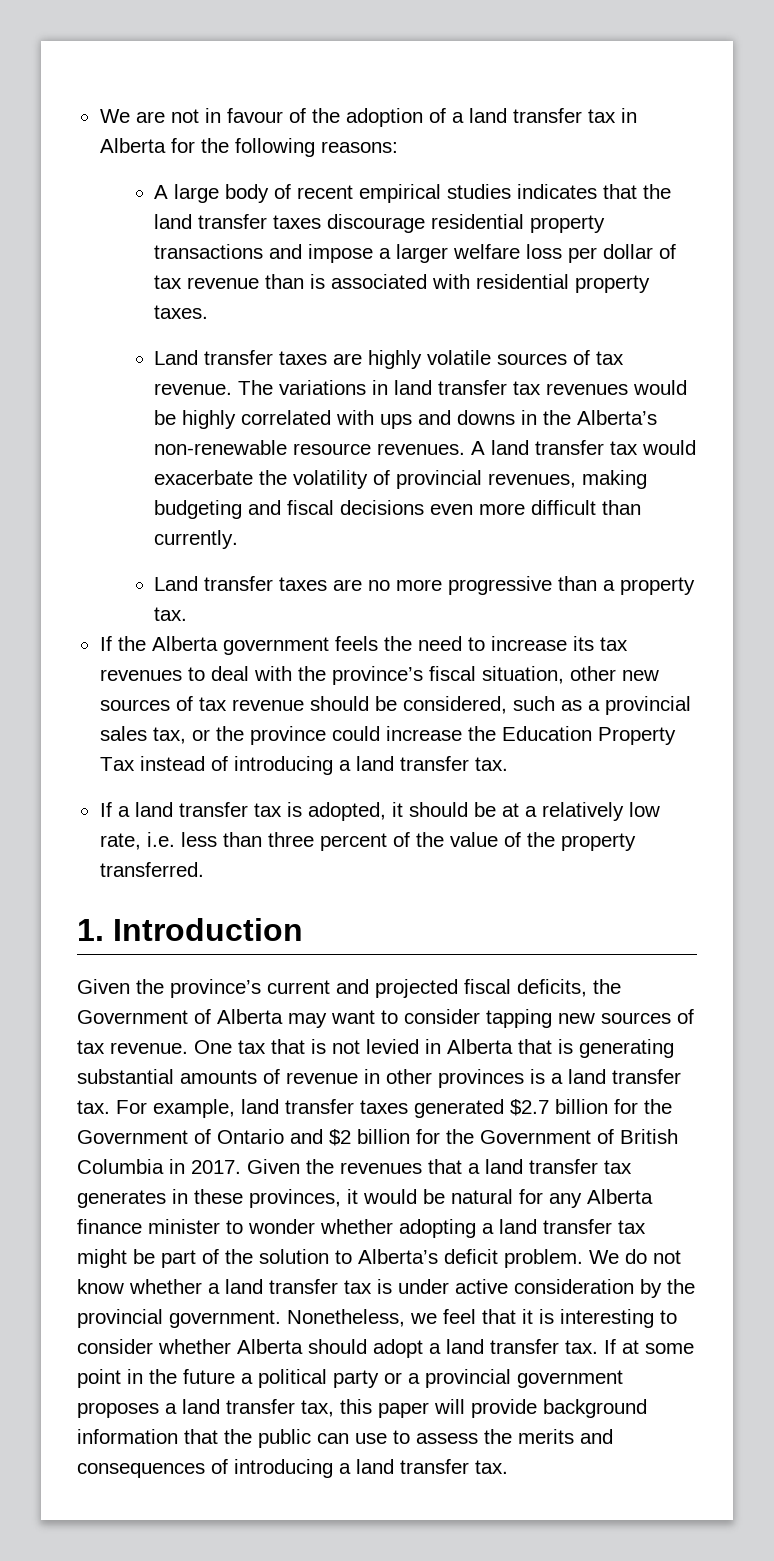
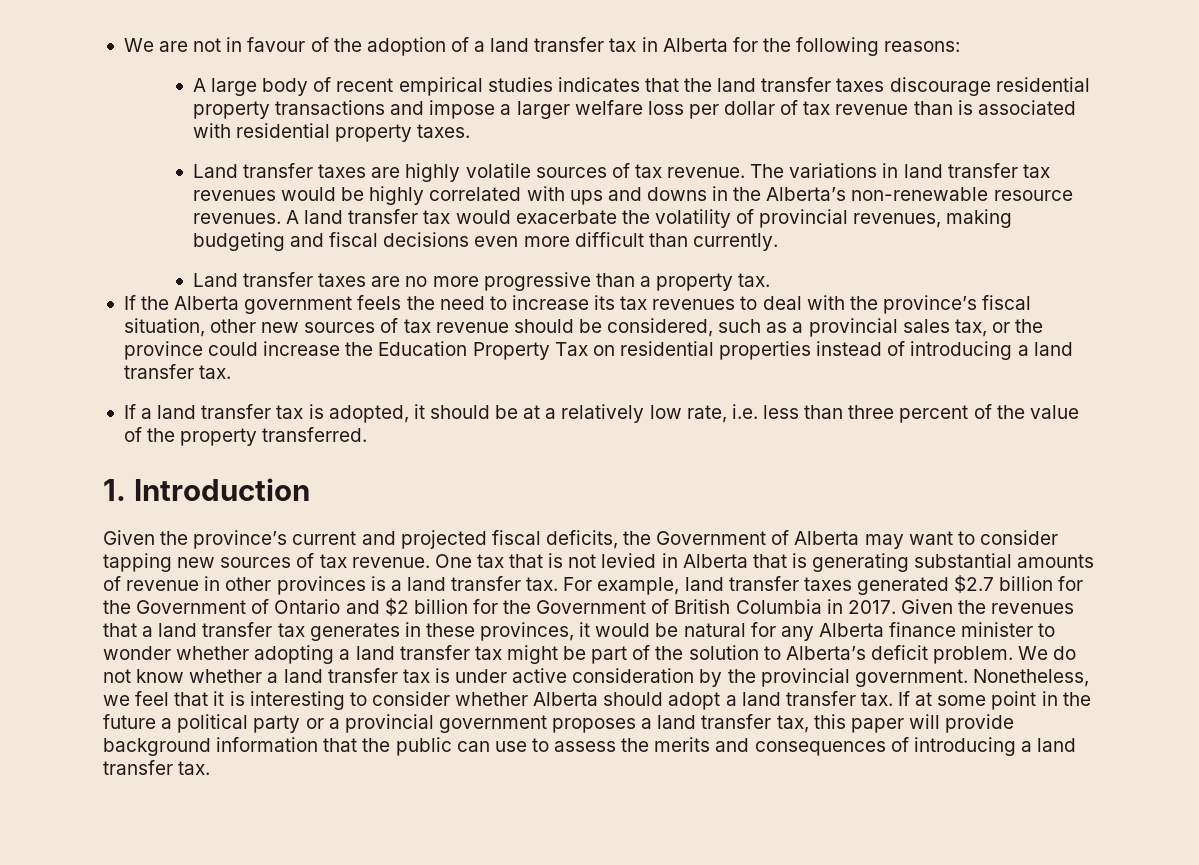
- If the Alberta government feels the need to increase its tax revenues to deal with the province’s fiscal situation, other new sources of tax revenue should be considered, such as a provincial sales tax, or the province could increase the Education Property Tax instead of introducing a land transfer tax.
+ If the Alberta government feels the need to increase its tax revenues to deal with the province’s fiscal situation, other new sources of tax revenue should be considered, such as a provincial sales tax, or the province could increase the Education Property Tax on residential properties instead of introducing a land transfer tax.

